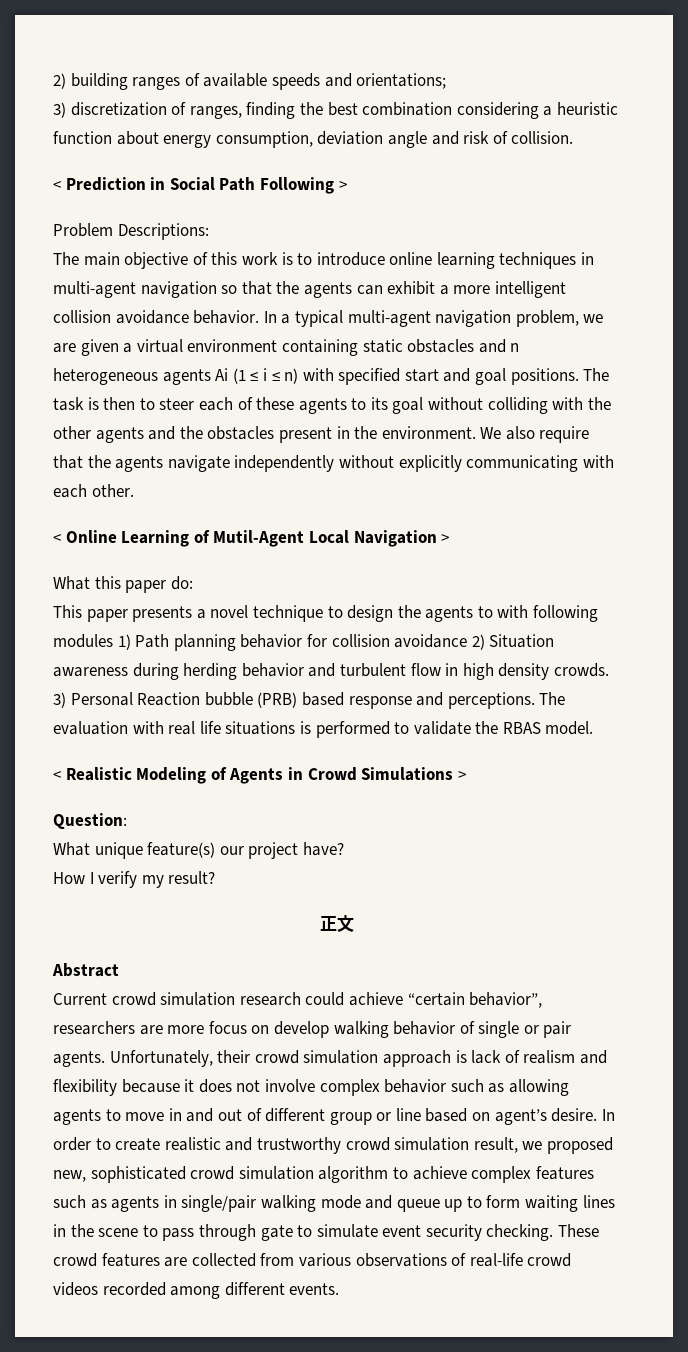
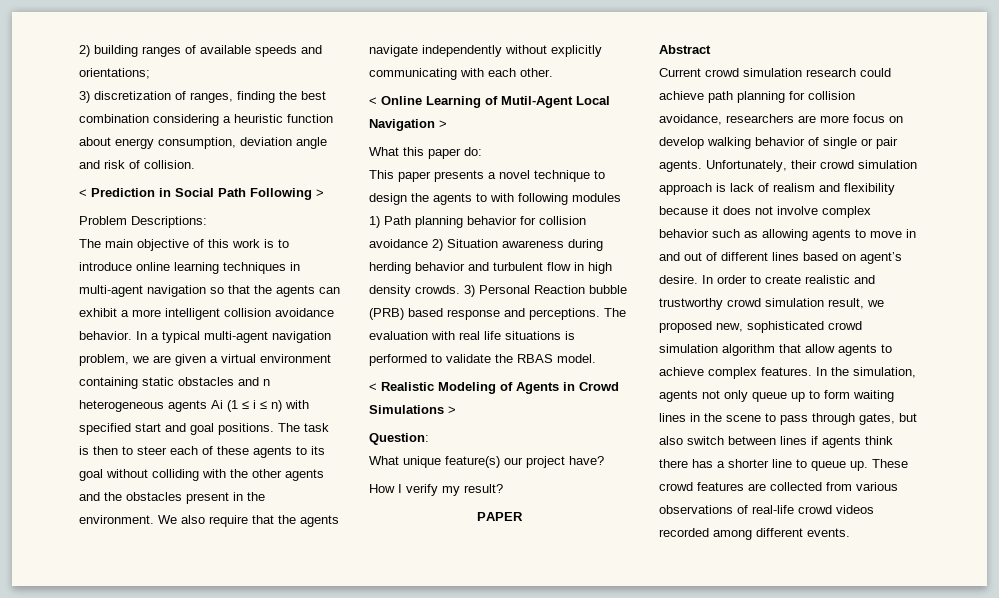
- 正文
+ PAPER
- Current crowd simulation research could achieve “certain behavior”, researchers are more focus on develop walking behavior of single or pair agents.
+ Current crowd simulation research could achieve path planning for collision avoidance, researchers are more focus on develop walking behavior of single or pair agents.
- Unfortunately, their crowd simulation approach is lack of realism and flexibility because it does not involve complex behavior such as allowing agents to move in and out of different group or line based on agent’s desire.
+ Unfortunately, their crowd simulation approach is lack of realism and flexibility because it does not involve complex behavior such as allowing agents to move in and out of different lines based on agent’s desire.
- In order to create realistic and trustworthy crowd simulation result, we proposed new, sophisticated crowd simulation algorithm to achieve complex features such as agents in single/pair walking mode and queue up to form waiting lines in the scene to pass through gate to simulate event security checking.
+ In order to create realistic and trustworthy crowd simulation result, we proposed new, sophisticated crowd simulation algorithm that allow agents to achieve complex features. In the simulation, agents not only queue up to form waiting lines in the scene to pass through gates, but also switch between lines if agents think there has a shorter line to queue up.

